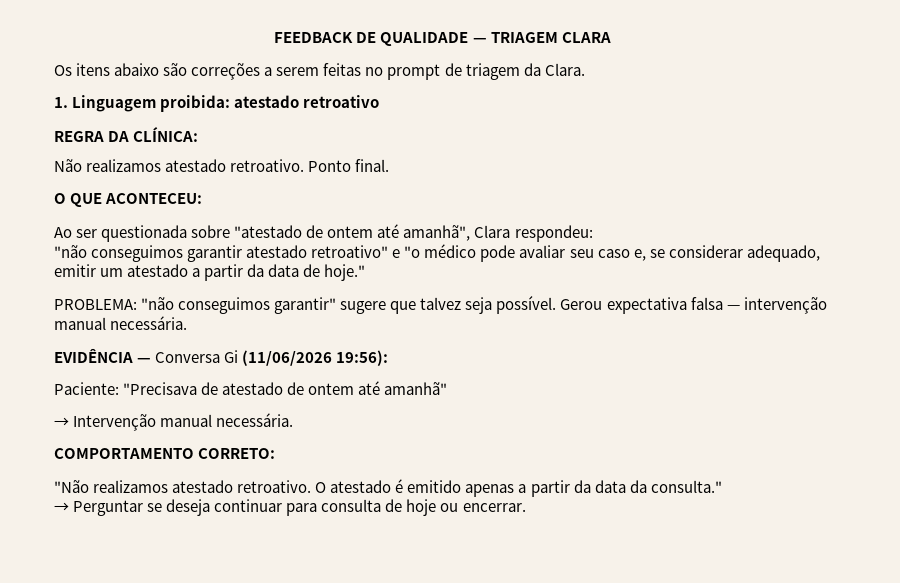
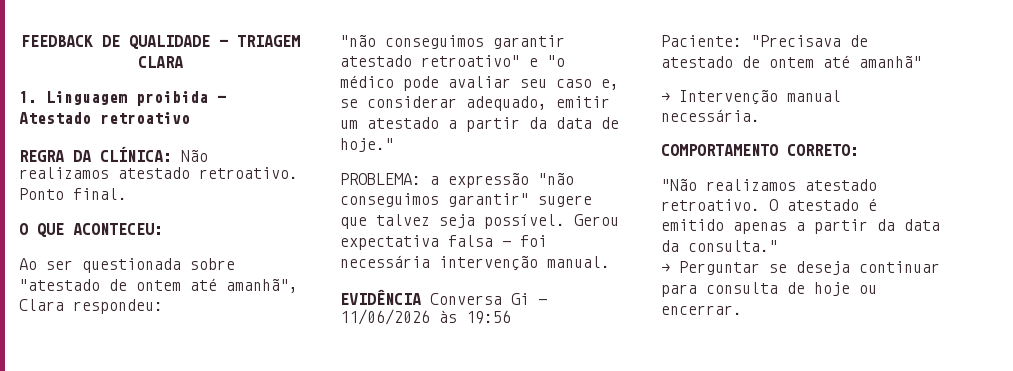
- Os itens abaixo são correções a serem feitas no prompt de triagem da Clara.
- 1. Linguagem proibida: atestado retroativo
+ 1. Linguagem proibida — Atestado retroativo
- REGRA DA CLÍNICA:
- Não realizamos atestado retroativo.
+ REGRA DA CLÍNICA: Não realizamos atestado retroativo.
- PROBLEMA: "não conseguimos garantir" sugere que talvez seja possível.
+ PROBLEMA: a expressão "não conseguimos garantir" sugere que talvez seja possível.
- Gerou expectativa falsa — intervenção manual necessária.
+ Gerou expectativa falsa — foi necessária intervenção manual.
- EVIDÊNCIA — Conversa Gi (11/06/2026 19:56):
+ EVIDÊNCIA Conversa Gi — 11/06/2026 às 19:56

